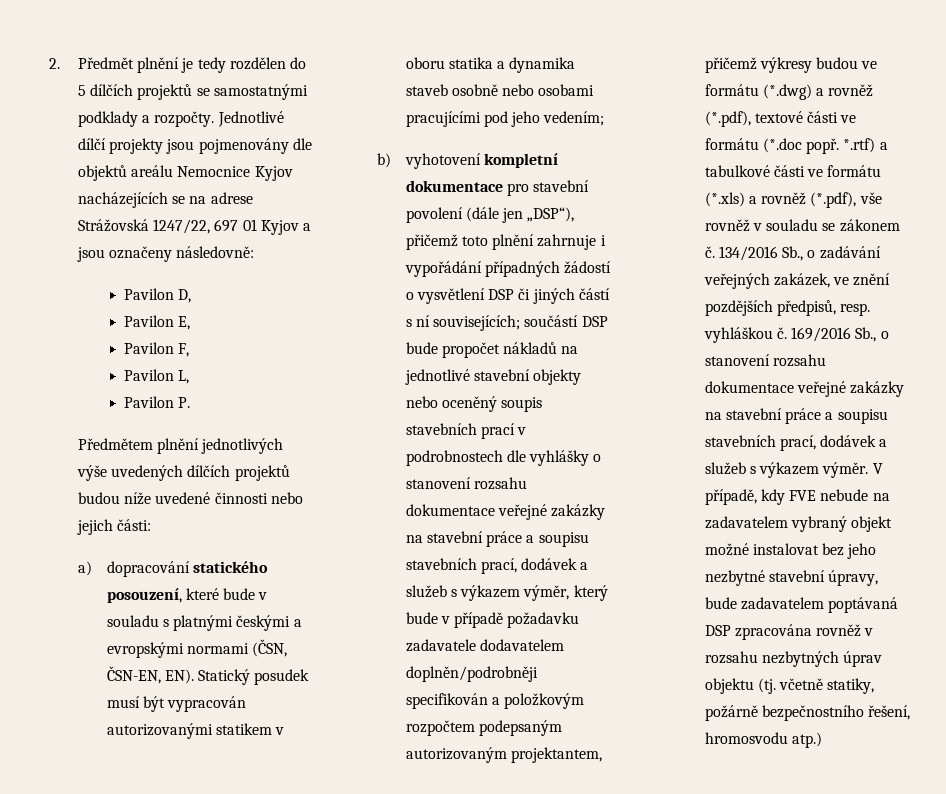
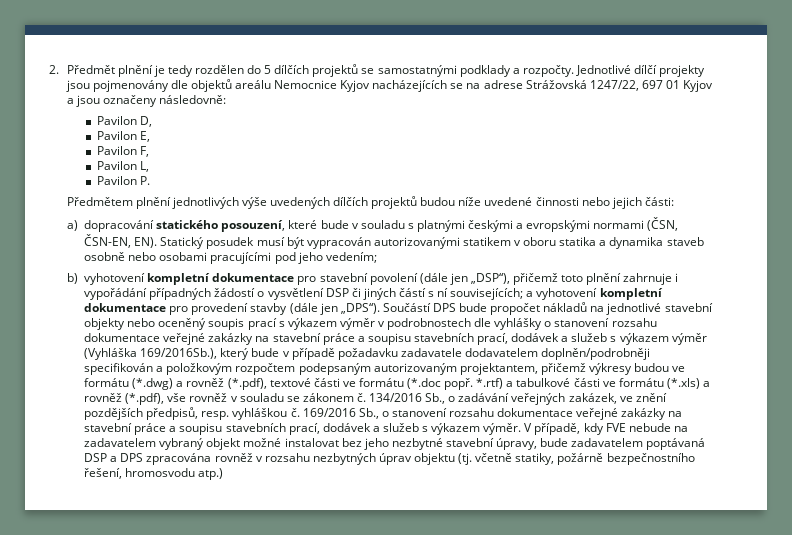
- součástí DSP bude propočet nákladů na jednotlivé stavební objekty nebo oceněný soupis stavebních prací v podrobnostech dle vyhlášky o stanovení rozsahu dokumentace veřejné zakázky na stavební práce a soupisu stavebních prací, dodávek a služeb s výkazem výměr, který bude v případě požadavku zadavatele dodavatelem doplněn/podrobněji specifikován a položkovým rozpočtem podepsaným autorizovaným projektantem, přičemž výkresy budou ve formátu (*.dwg) a rovněž (*.pdf), textové části ve formátu (*.doc popř.
+ a vyhotovení kompletní dokumentace pro provedení stavby (dále jen „DPS“). Součástí DPS bude propočet nákladů na jednotlivé stavební objekty nebo oceněný soupis prací s výkazem výměr v podrobnostech dle vyhlášky o stanovení rozsahu dokumentace veřejné zakázky na stavební práce a soupisu stavebních prací, dodávek a služeb s výkazem výměr (Vyhláška 169/2016Sb.), který bude v případě požadavku zadavatele dodavatelem doplněn/podrobněji specifikován a položkovým rozpočtem podepsaným autorizovaným projektantem, přičemž výkresy budou ve formátu (*.dwg) a rovněž (*.pdf), textové části ve formátu (*.doc popř.
- V případě, kdy FVE nebude na zadavatelem vybraný objekt možné instalovat bez jeho nezbytné stavební úpravy, bude zadavatelem poptávaná DSP zpracována rovněž v rozsahu nezbytných úprav objektu (tj. včetně statiky, požárně bezpečnostního řešení, hromosvodu atp.)
+ V případě, kdy FVE nebude na zadavatelem vybraný objekt možné instalovat bez jeho nezbytné stavební úpravy, bude zadavatelem poptávaná DSP a DPS zpracována rovněž v rozsahu nezbytných úprav objektu (tj. včetně statiky, požárně bezpečnostního řešení, hromosvodu atp.)

